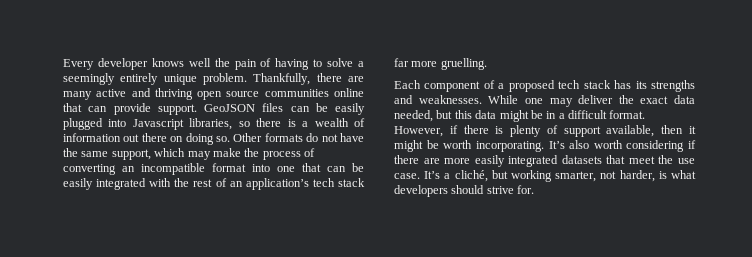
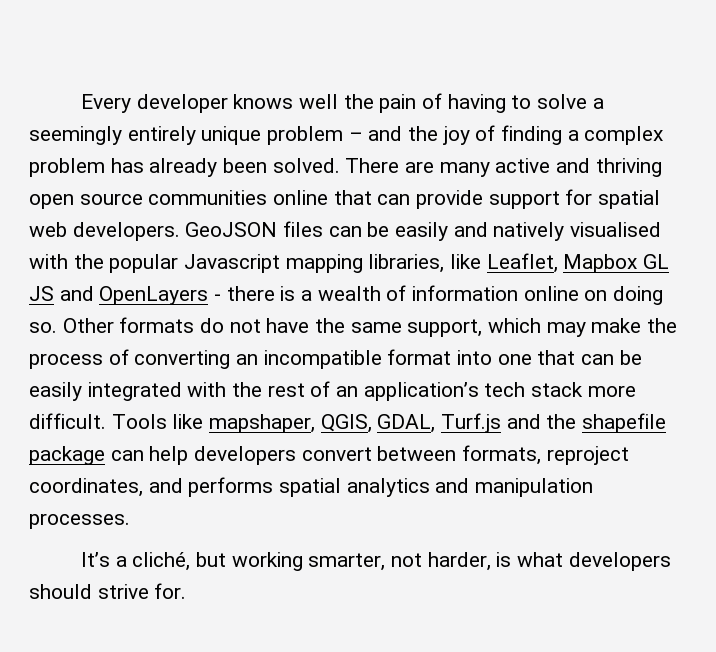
- Every developer knows well the pain of having to solve a seemingly entirely unique problem. Thankfully, there are many active and thriving open source communities online that can provide support.
+ Every developer knows well the pain of having to solve a seemingly entirely unique problem – and the joy of finding a complex problem has already been solved. There are many active and thriving open source communities online that can provide support for spatial web developers.
- GeoJSON files can be easily plugged into Javascript libraries, so there is a wealth of information out there on doing so.
+ GeoJSON files can be easily and natively visualised with the popular Javascript mapping libraries, like Leaflet, Mapbox GL JS and OpenLayers - there is a wealth of information online on doing so.
- Other formats do not have the same support, which may make the process of converting an incompatible format into one that can be easily integrated with the rest of an application’s tech stack far more gruelling.
- Each component of a proposed tech stack has its strengths and weaknesses. While one may deliver the exact data needed, but this data might be in a difficult format. However, if there is plenty of support available, then it might be worth incorporating. It’s also worth considering if there are more easily integrated datasets that meet the use case. It’s a cliché, but working smarter, not harder, is what developers should strive for.
+ Other formats do not have the same support, which may make the process of converting an incompatible format into one that can be easily integrated with the rest of an application’s tech stack more difficult. Tools like mapshaper, QGIS, GDAL, Turf.js and the shapefile package can help developers convert between formats, reproject coordinates, and performs spatial analytics and manipulation processes.
+ It’s a cliché, but working smarter, not harder, is what developers should strive for.

